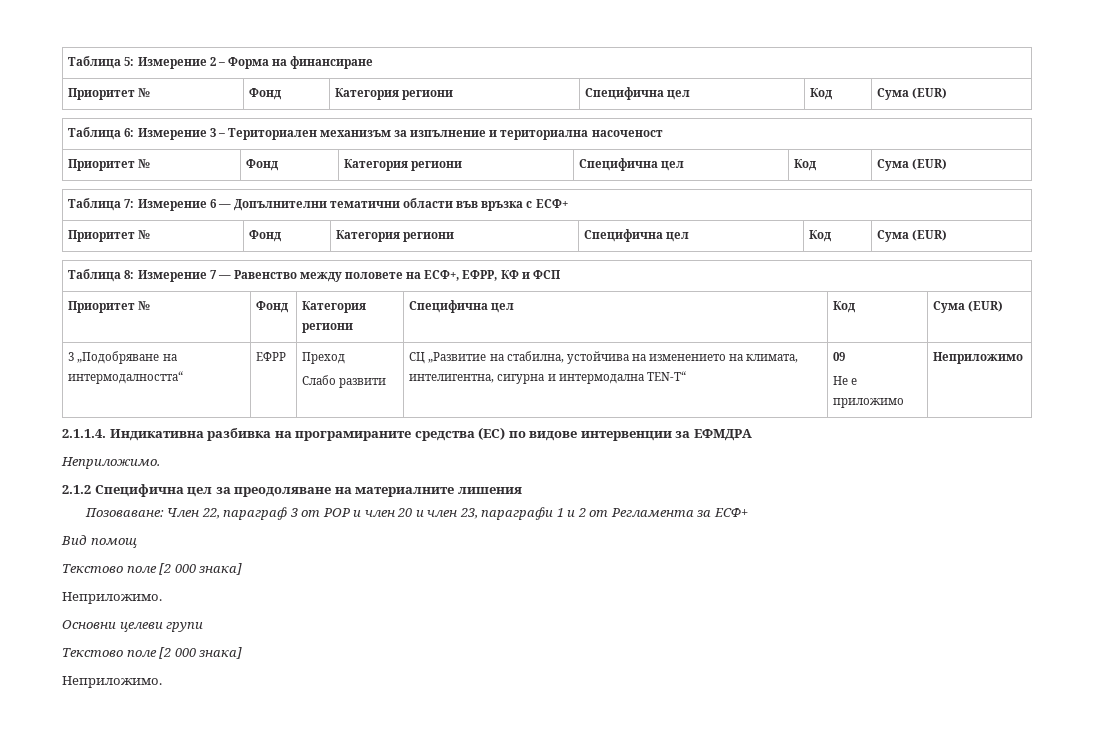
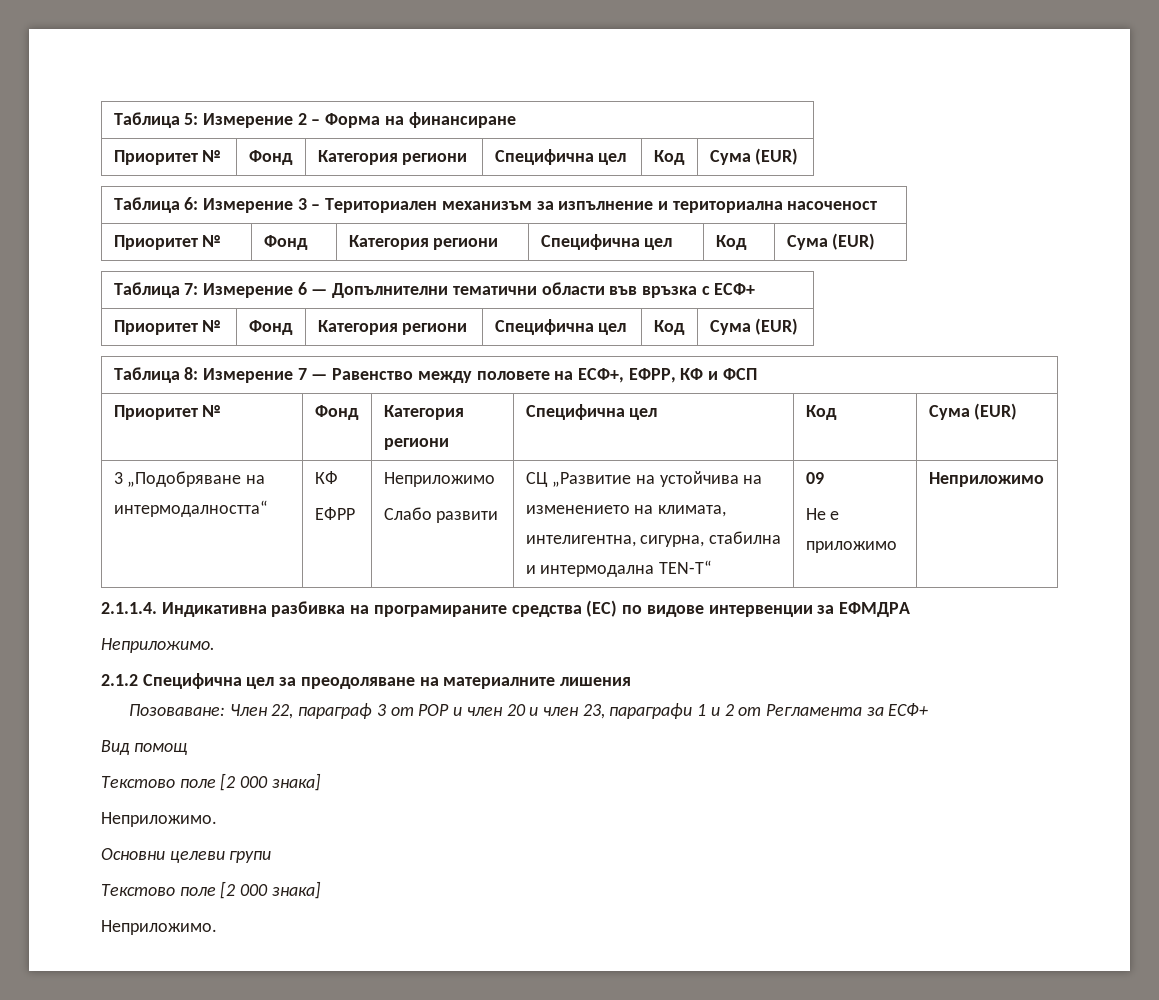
- 3 „Подобряване на интермодалността“ | ЕФРР | Преход
- Слабо развити | СЦ „Развитие на стабилна, устойчива на изменението на климата, интелигентна, сигурна и интермодална TEN-T“ | 09
+ 3 „Подобряване на интермодалността“ | КФ
+ ЕФРР | Неприложимо
+ Слабо развити | СЦ „Развитие на устойчива на изменението на климата, интелигентна, сигурна, стабилна и интермодална TEN-T“ | 09

